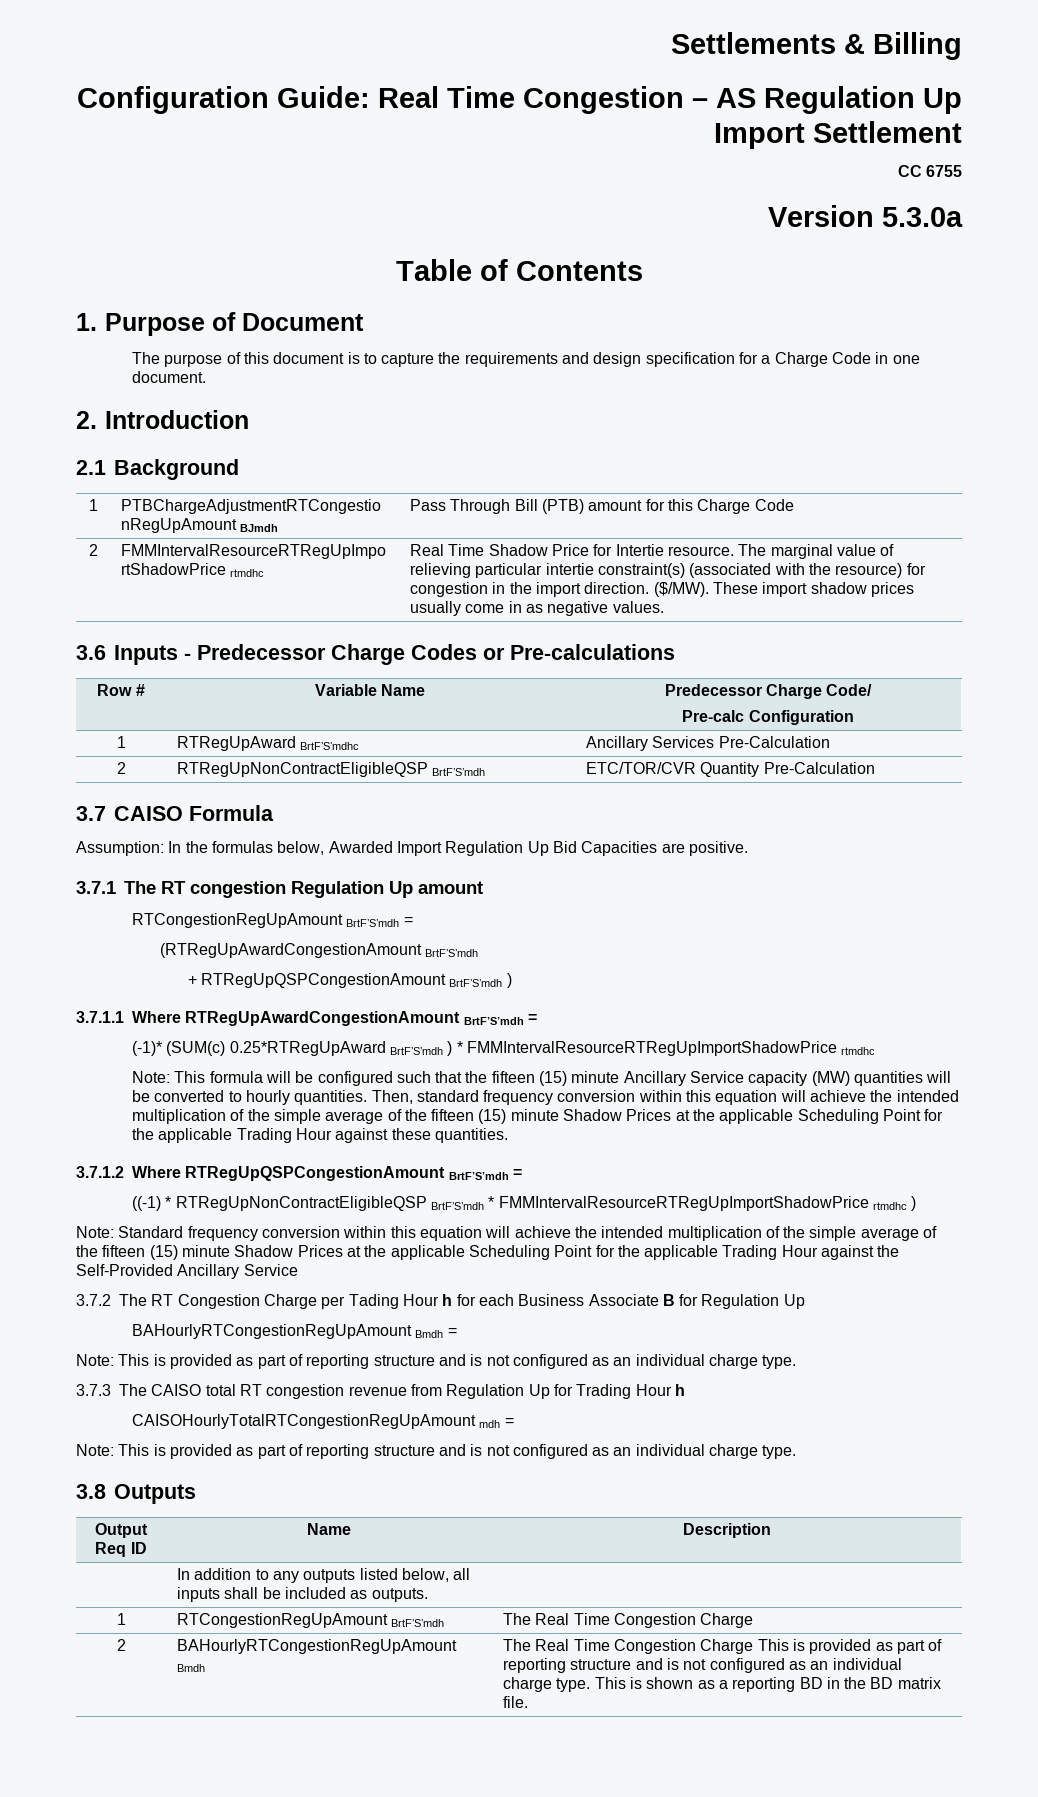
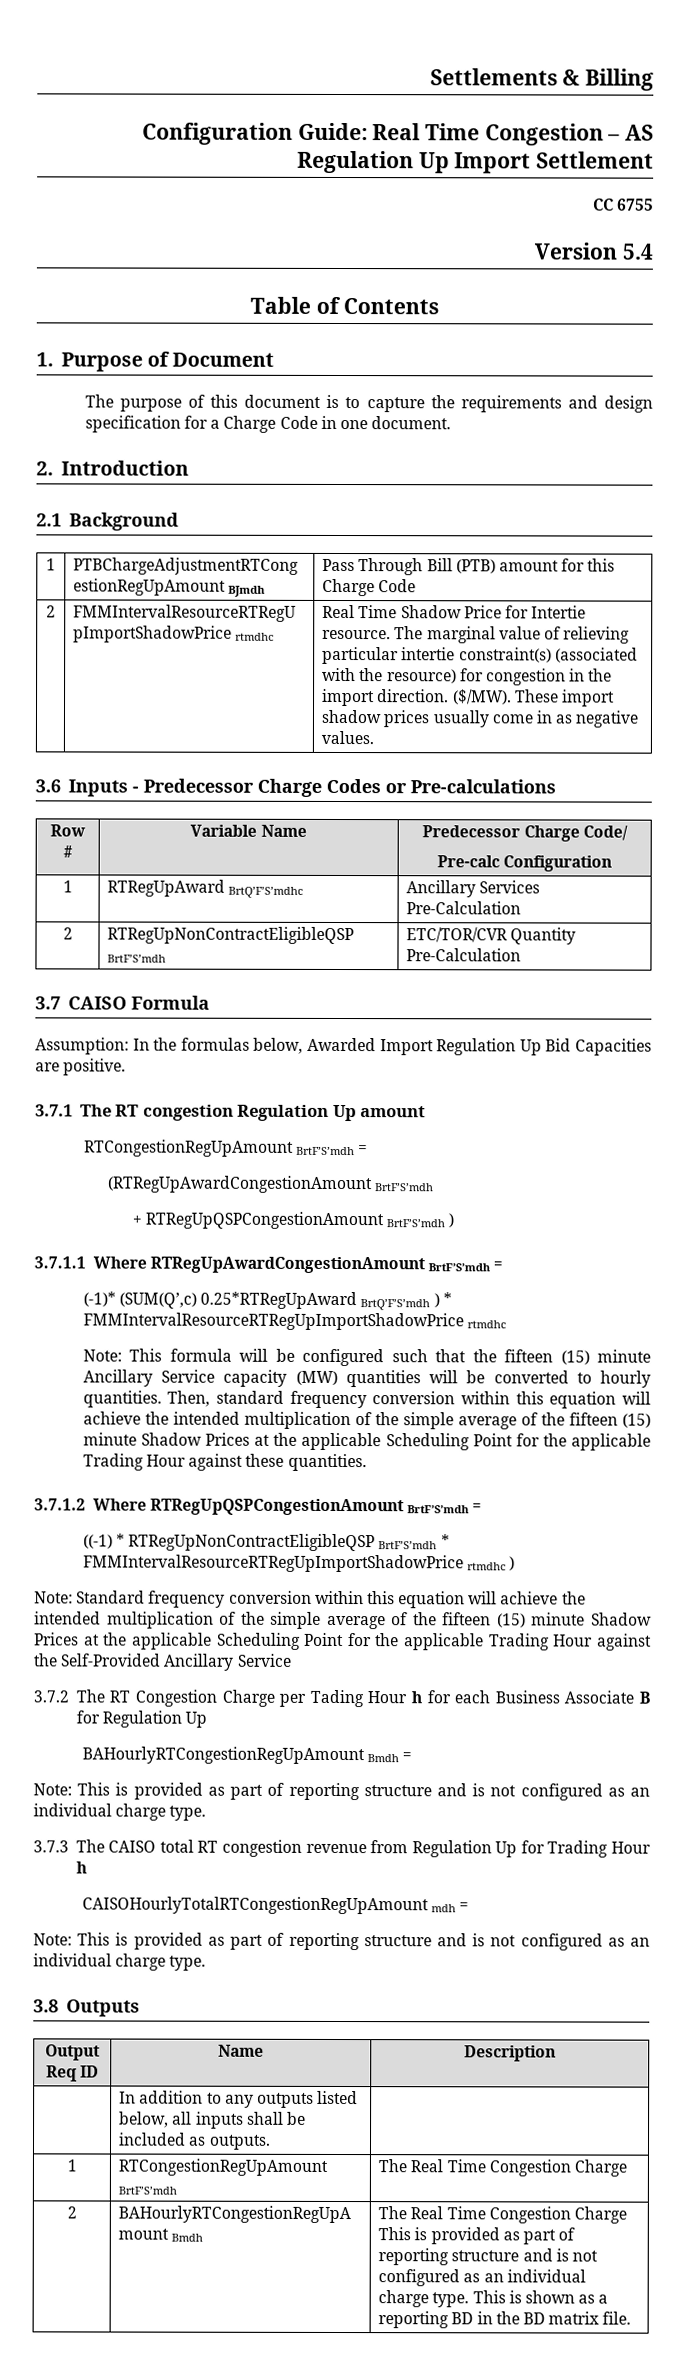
- Version 5.3.0a
+ Version 5.4
- 1 | RTRegUpAward BrtF’S’mdhc | Ancillary Services Pre-Calculation
+ 1 | RTRegUpAward BrtQ’F’S’mdhc | Ancillary Services Pre-Calculation
- (-1)* (SUM(c) 0.25*RTRegUpAward BrtF’S’mdh ) * FMMIntervalResourceRTRegUpImportShadowPrice rtmdhc
+ (-1)* (SUM(Q’,c) 0.25*RTRegUpAward BrtQ’F’S’mdh ) * FMMIntervalResourceRTRegUpImportShadowPrice rtmdhc

